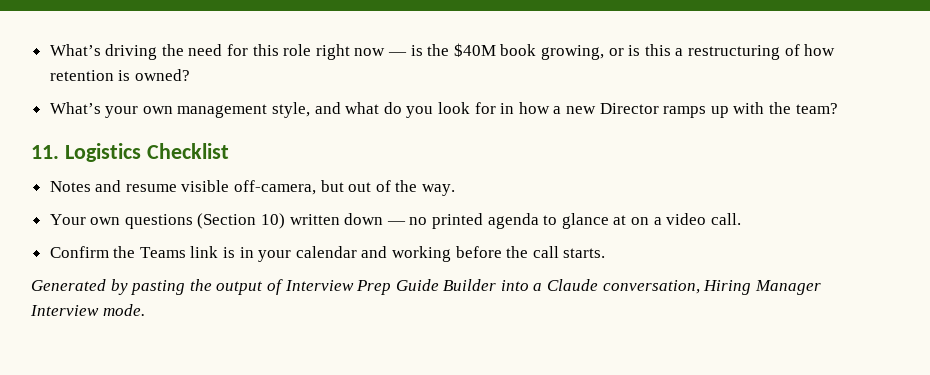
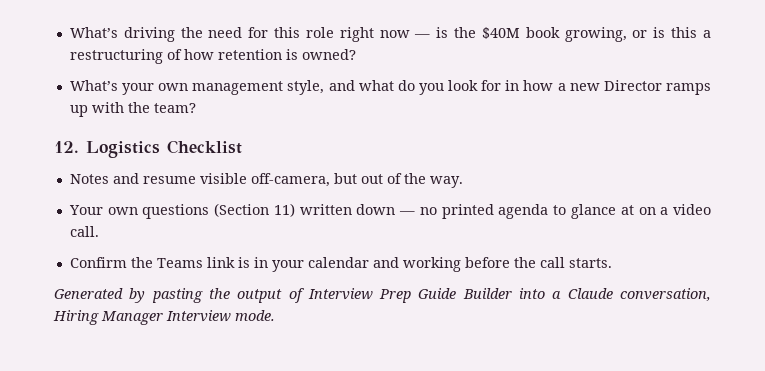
- 11. Logistics Checklist
+ 12. Logistics Checklist
- Your own questions (Section 10) written down — no printed agenda to glance at on a video call.
+ Your own questions (Section 11) written down — no printed agenda to glance at on a video call.

